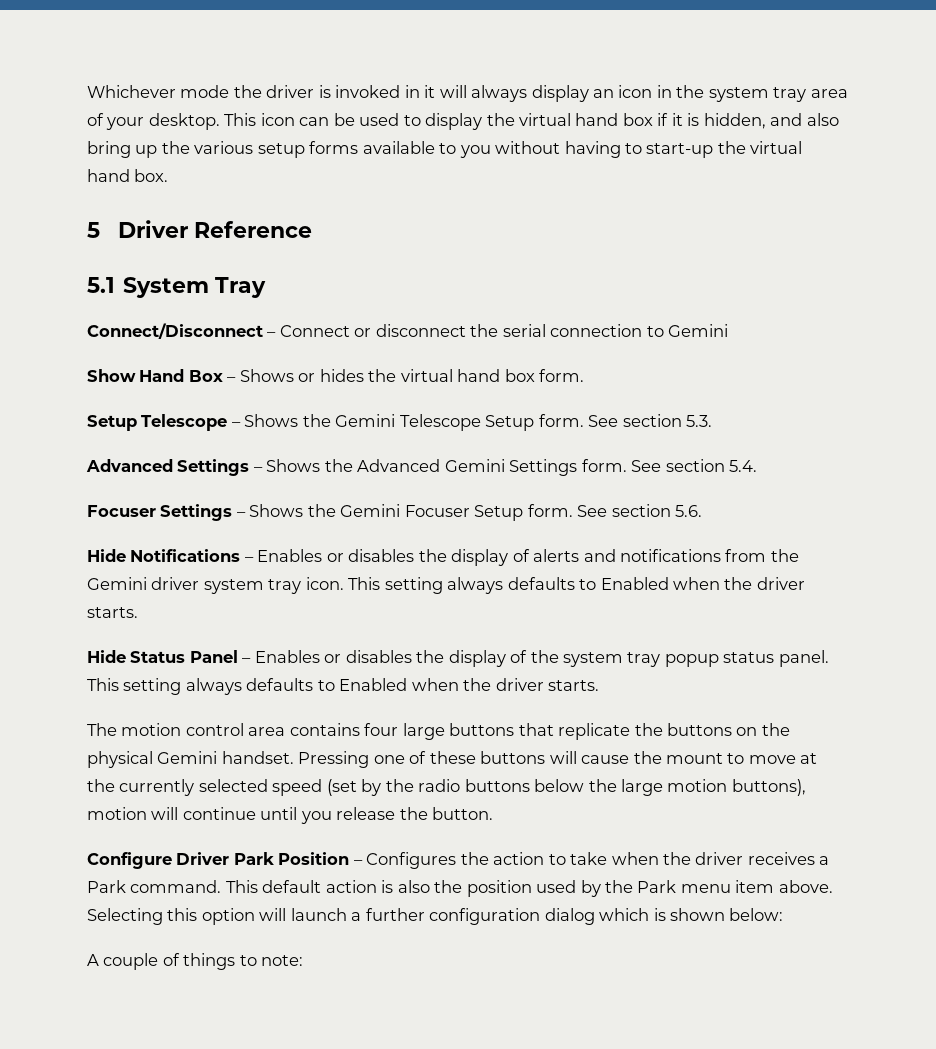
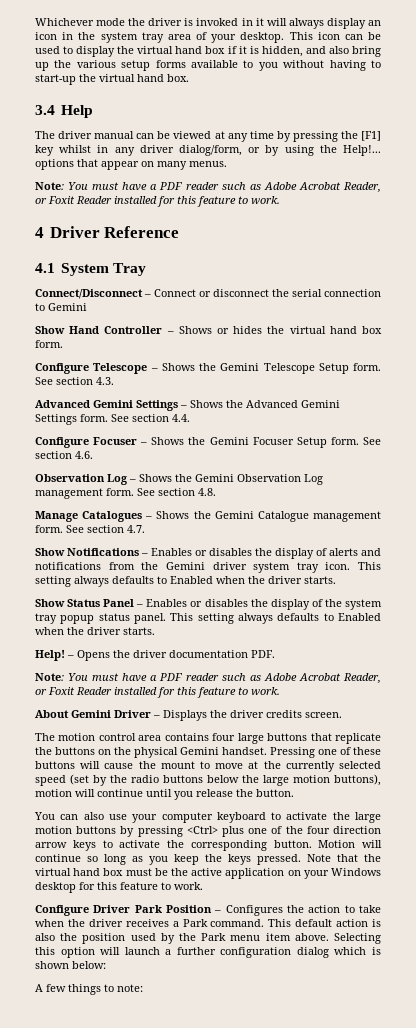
- 5 Driver Reference
+ 3.4 Help
+ The driver manual can be viewed at any time by pressing the [F1] key whilst in any driver dialog/form, or by using the Help!... options that appear on many menus.
+ Note: You must have a PDF reader such as Adobe Acrobat Reader, or Foxit Reader installed for this feature to work.
+ 4 Driver Reference
- 5.1 System Tray
+ 4.1 System Tray
- Show Hand Box – Shows or hides the virtual hand box form.
+ Show Hand Controller – Shows or hides the virtual hand box form.
- Setup Telescope – Shows the Gemini Telescope Setup form.
+ Configure Telescope – Shows the Gemini Telescope Setup form.
- See section 5.3.
- Advanced Settings – Shows the Advanced Gemini Settings form.
+ See section 4.3.
+ Advanced Gemini Settings – Shows the Advanced Gemini Settings form.
- See section 5.4.
- Focuser Settings – Shows the Gemini Focuser Setup form.
+ See section 4.4.
+ Configure Focuser – Shows the Gemini Focuser Setup form.
- See section 5.6.
- Hide Notifications – Enables or disables the display of alerts and notifications from the Gemini driver system tray icon.
+ See section 4.6.
+ Observation Log – Shows the Gemini Observation Log management form. See section 4.8.
+ Manage Catalogues – Shows the Gemini Catalogue management form. See section 4.7.
+ Show Notifications – Enables or disables the display of alerts and notifications from the Gemini driver system tray icon.
- Hide Status Panel – Enables or disables the display of the system tray popup status panel.
+ Show Status Panel – Enables or disables the display of the system tray popup status panel.
+ Help! – Opens the driver documentation PDF.
+ Note: You must have a PDF reader such as Adobe Acrobat Reader, or Foxit Reader installed for this feature to work.
+ About Gemini Driver – Displays the driver credits screen.
+ You can also use your computer keyboard to activate the large motion buttons by pressing <Ctrl> plus one of the four direction arrow keys to activate the corresponding button. Motion will continue so long as you keep the keys pressed. Note that the virtual hand box must be the active application on your Windows desktop for this feature to work.
- A couple of things to note:
+ A few things to note:

